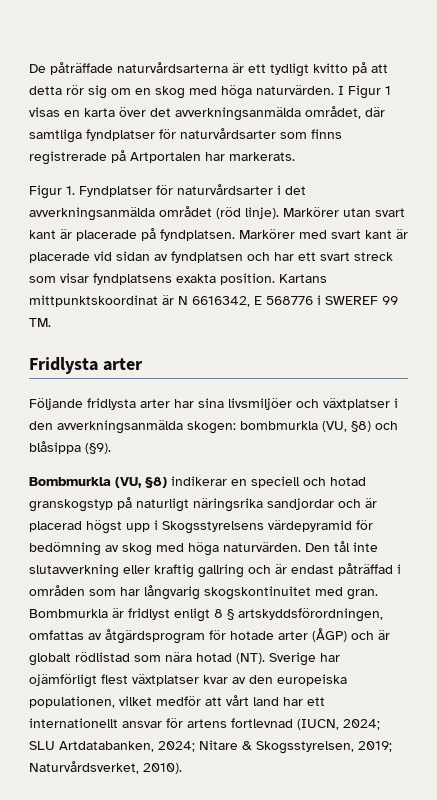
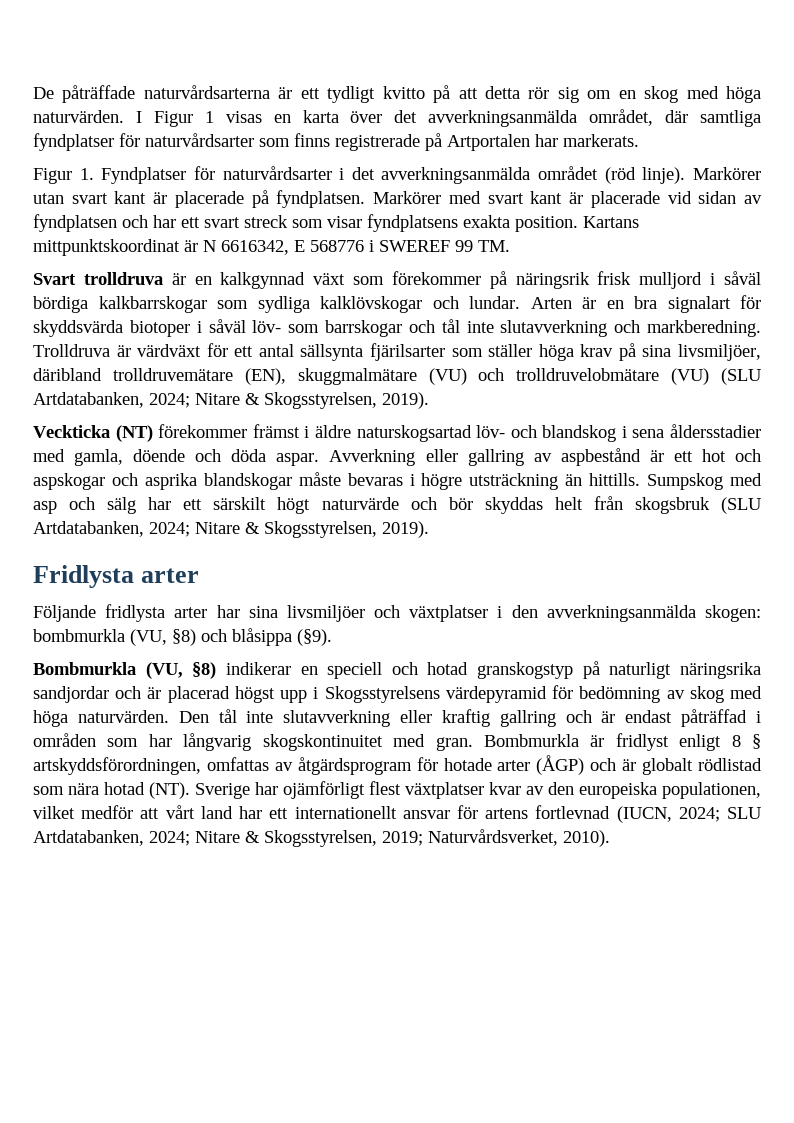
+ Svart trolldruva är en kalkgynnad växt som förekommer på näringsrik frisk mulljord i såväl bördiga kalkbarrskogar som sydliga kalklövskogar och lundar. Arten är en bra signalart för skyddsvärda biotoper i såväl löv- som barrskogar och tål inte slutavverkning och markberedning. Trolldruva är värdväxt för ett antal sällsynta fjärilsarter som ställer höga krav på sina livsmiljöer, däribland trolldruvemätare (EN), skuggmalmätare (VU) och trolldruvelobmätare (VU) (SLU Artdatabanken, 2024; Nitare & Skogsstyrelsen, 2019).
+ Veckticka (NT) förekommer främst i äldre naturskogsartad löv- och blandskog i sena åldersstadier med gamla, döende och döda aspar. Avverkning eller gallring av aspbestånd är ett hot och aspskogar och asprika blandskogar måste bevaras i högre utsträckning än hittills. Sumpskog med asp och sälg har ett särskilt högt naturvärde och bör skyddas helt från skogsbruk (SLU Artdatabanken, 2024; Nitare & Skogsstyrelsen, 2019).

